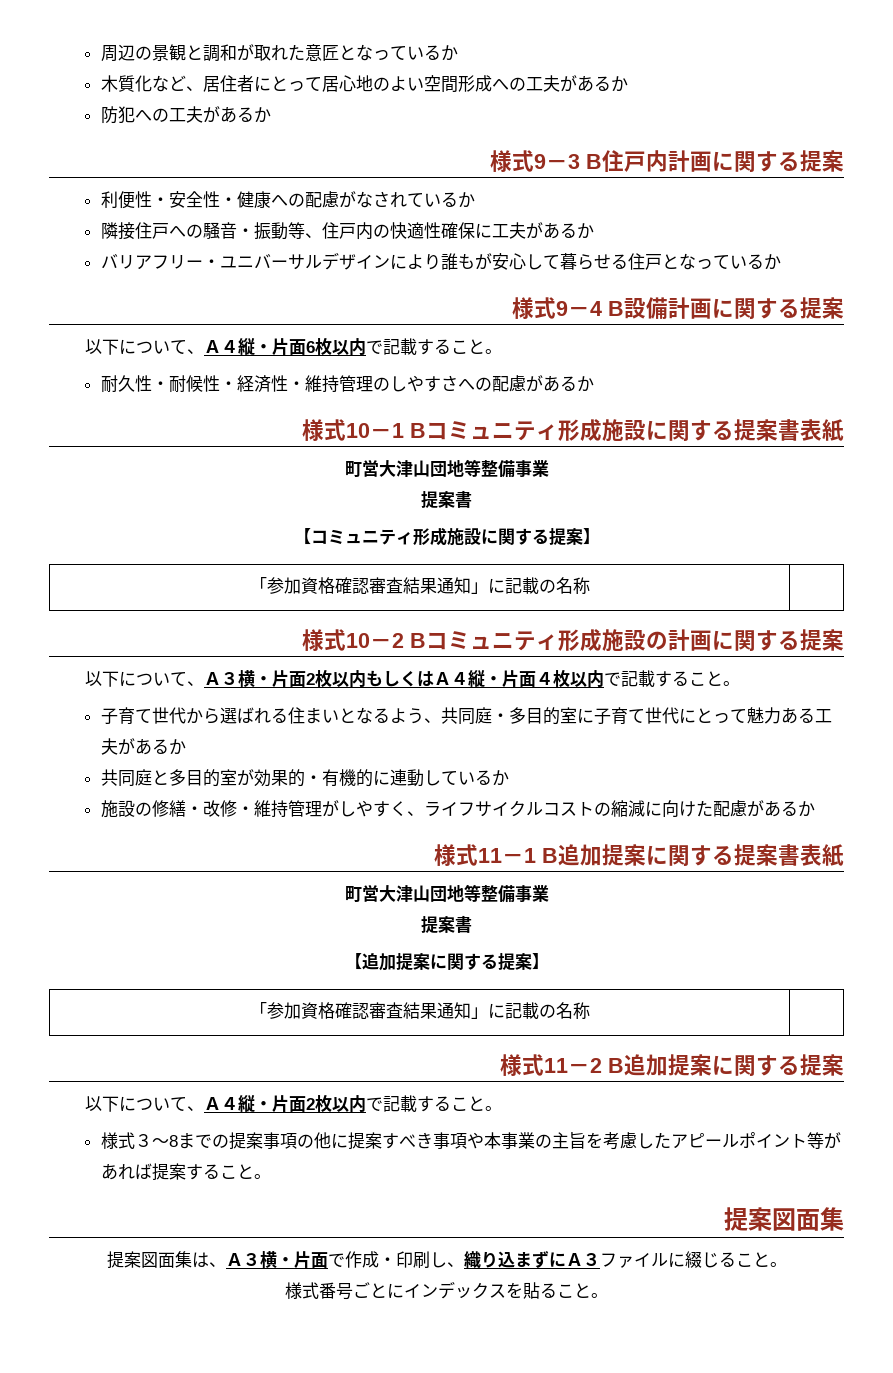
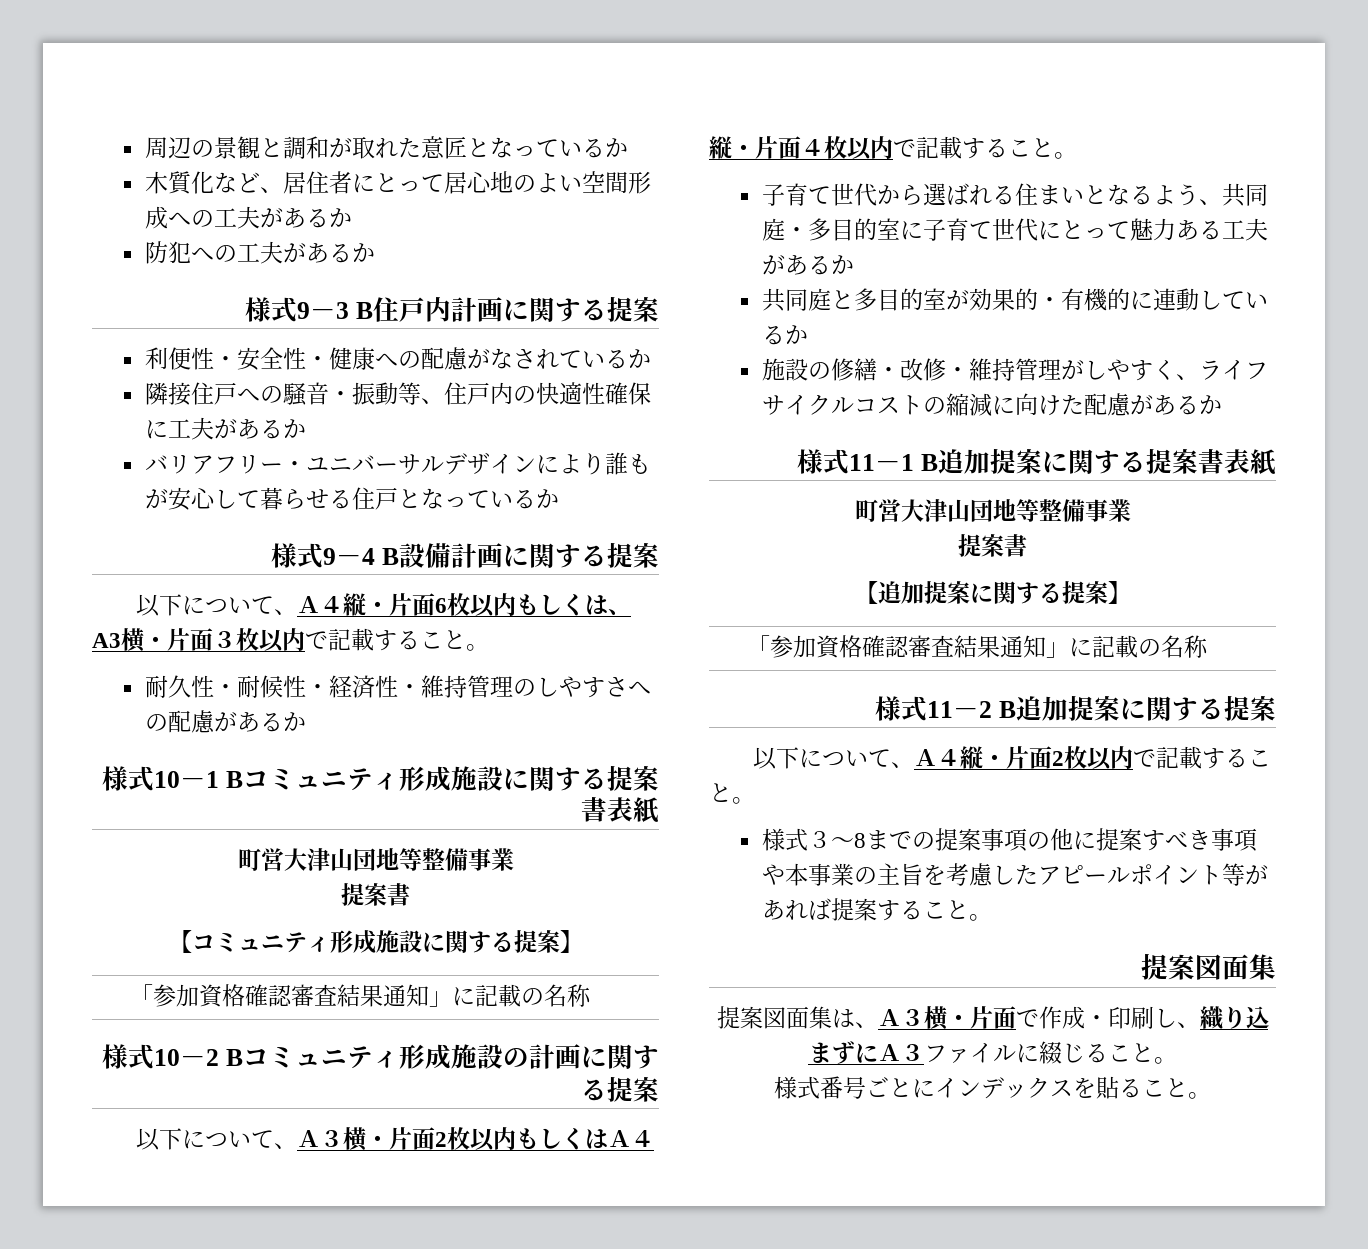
- 以下について、Ａ４縦・片面6枚以内で記載すること。
+ 以下について、Ａ４縦・片面6枚以内もしくは、A3横・片面３枚以内で記載すること。

